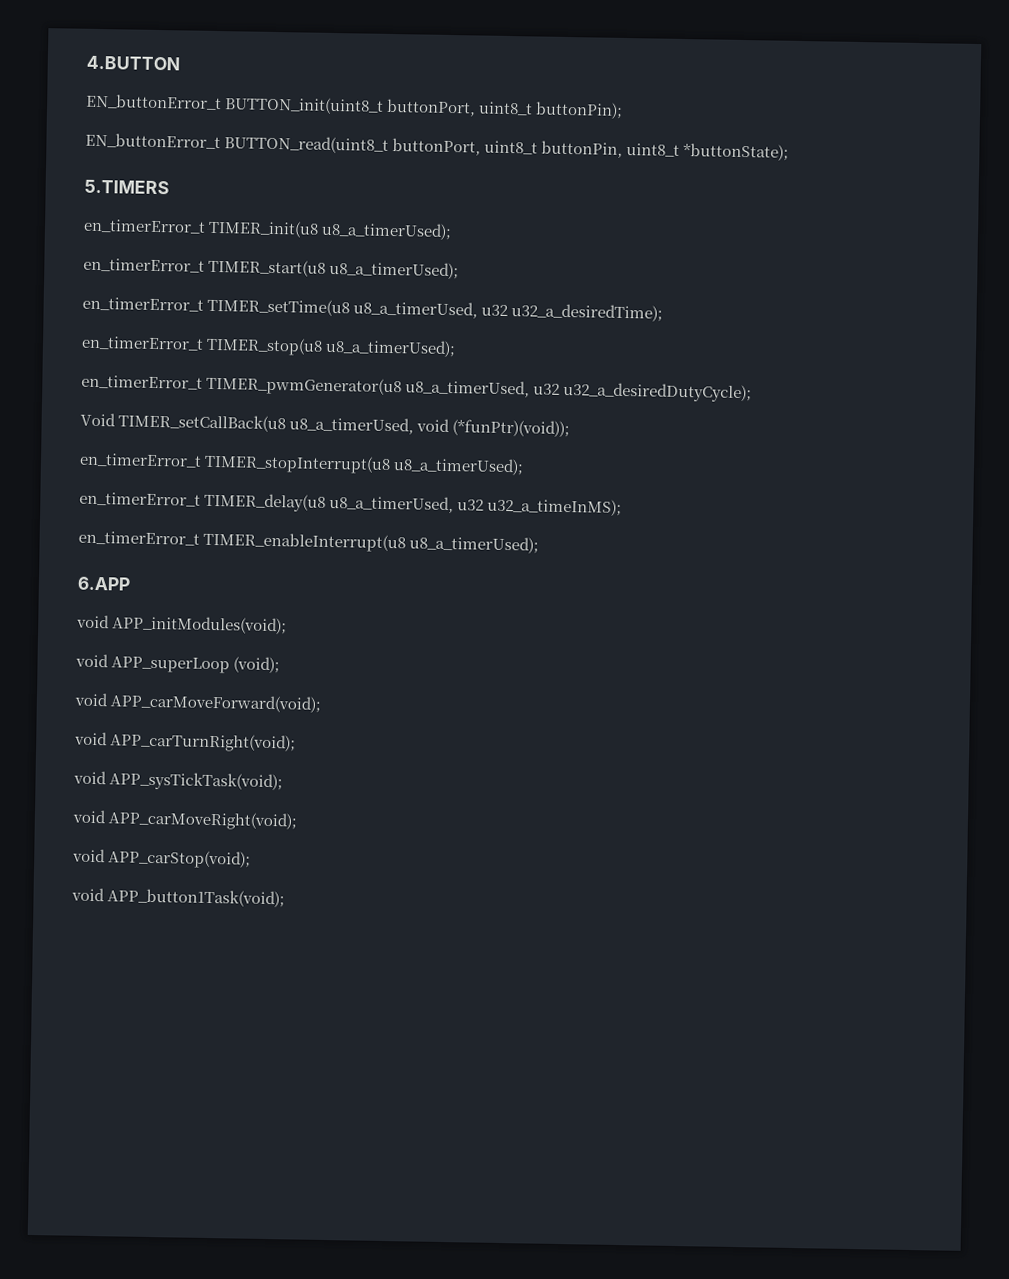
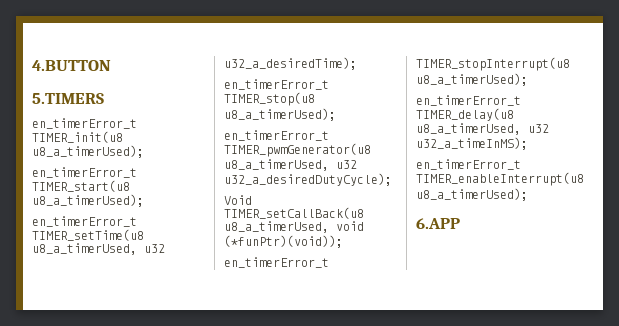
- EN_buttonError_t BUTTON_init(uint8_t buttonPort, uint8_t buttonPin);
- EN_buttonError_t BUTTON_read(uint8_t buttonPort, uint8_t buttonPin, uint8_t *buttonState);
- void APP_initModules(void);
- void APP_superLoop (void);
- void APP_carMoveForward(void);
- void APP_carTurnRight(void);
- void APP_sysTickTask(void);
- void APP_carMoveRight(void);
- void APP_carStop(void);
- void APP_button1Task(void);

